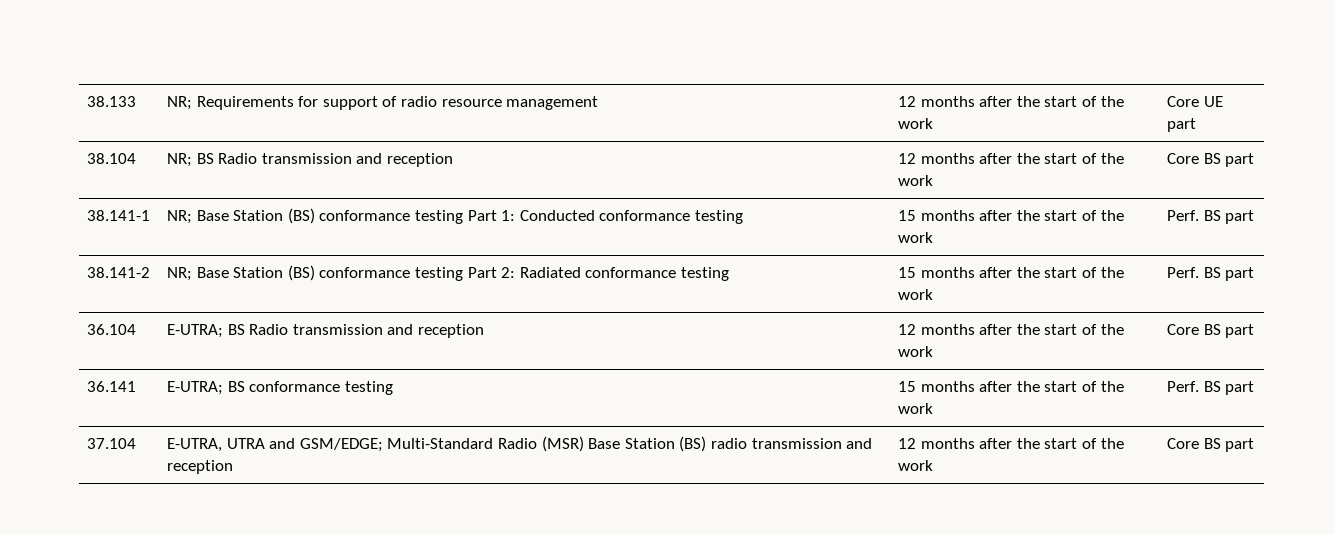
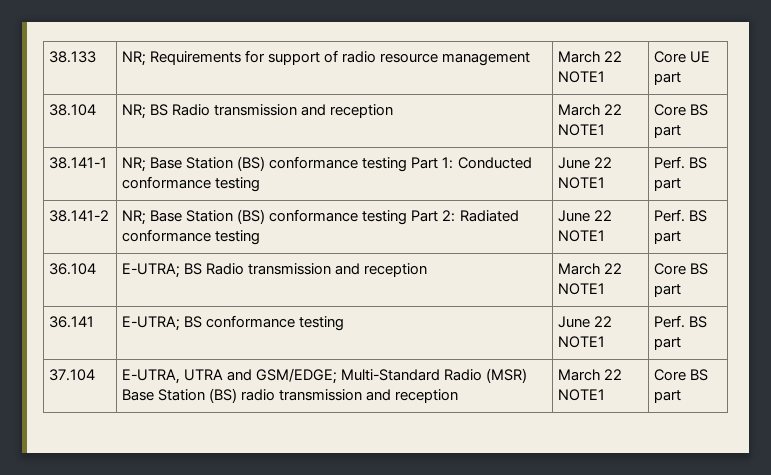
- 38.133 | NR; Requirements for support of radio resource management | 12 months after the start of the work | Core UE part
+ 38.133 | NR; Requirements for support of radio resource management | March 22 NOTE1 | Core UE part
- 38.104 | NR; BS Radio transmission and reception | 12 months after the start of the work | Core BS part
+ 38.104 | NR; BS Radio transmission and reception | March 22 NOTE1 | Core BS part
- 38.141-1 | NR; Base Station (BS) conformance testing Part 1: Conducted conformance testing | 15 months after the start of the work | Perf. BS part
+ 38.141-1 | NR; Base Station (BS) conformance testing Part 1: Conducted conformance testing | June 22 NOTE1 | Perf. BS part
- 38.141-2 | NR; Base Station (BS) conformance testing Part 2: Radiated conformance testing | 15 months after the start of the work | Perf. BS part
+ 38.141-2 | NR; Base Station (BS) conformance testing Part 2: Radiated conformance testing | June 22 NOTE1 | Perf. BS part
- 36.104 | E-UTRA; BS Radio transmission and reception | 12 months after the start of the work | Core BS part
+ 36.104 | E-UTRA; BS Radio transmission and reception | March 22 NOTE1 | Core BS part
- 36.141 | E-UTRA; BS conformance testing | 15 months after the start of the work | Perf. BS part
+ 36.141 | E-UTRA; BS conformance testing | June 22 NOTE1 | Perf. BS part
- 37.104 | E-UTRA, UTRA and GSM/EDGE; Multi-Standard Radio (MSR) Base Station (BS) radio transmission and reception | 12 months after the start of the work | Core BS part
+ 37.104 | E-UTRA, UTRA and GSM/EDGE; Multi-Standard Radio (MSR) Base Station (BS) radio transmission and reception | March 22 NOTE1 | Core BS part

